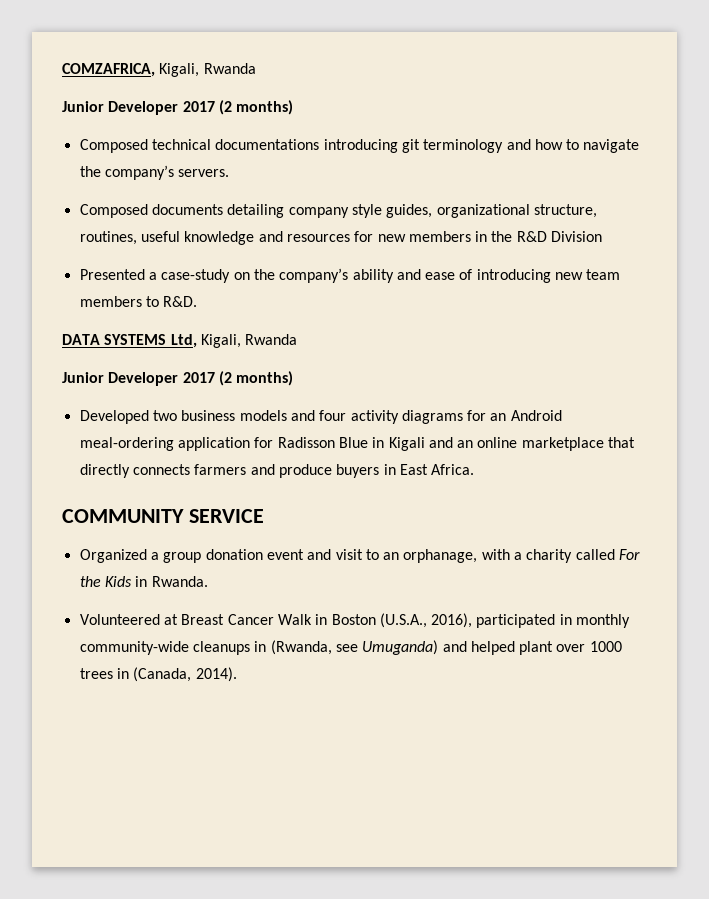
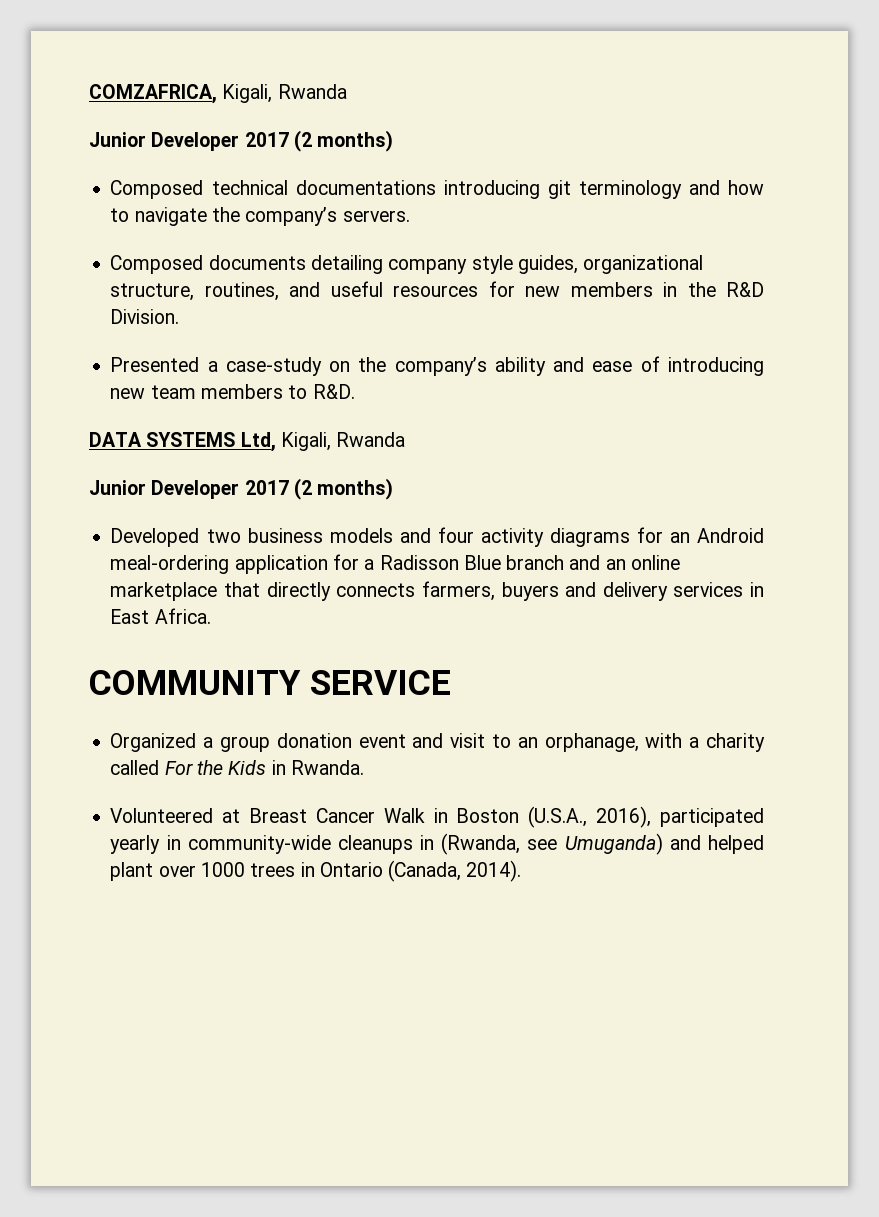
- Composed documents detailing company style guides, organizational structure, routines, useful knowledge and resources for new members in the R&D Division
+ Composed documents detailing company style guides, organizational structure, routines, and useful resources for new members in the R&D Division.
- Developed two business models and four activity diagrams for an Android meal-ordering application for Radisson Blue in Kigali and an online marketplace that directly connects farmers and produce buyers in East Africa.
+ Developed two business models and four activity diagrams for an Android meal-ordering application for a Radisson Blue branch and an online marketplace that directly connects farmers, buyers and delivery services in East Africa.
- Volunteered at Breast Cancer Walk in Boston (U.S.A., 2016), participated in monthly community-wide cleanups in (Rwanda, see Umuganda) and helped plant over 1000 trees in (Canada, 2014).
+ Volunteered at Breast Cancer Walk in Boston (U.S.A., 2016), participated yearly in community-wide cleanups in (Rwanda, see Umuganda) and helped plant over 1000 trees in Ontario (Canada, 2014).

